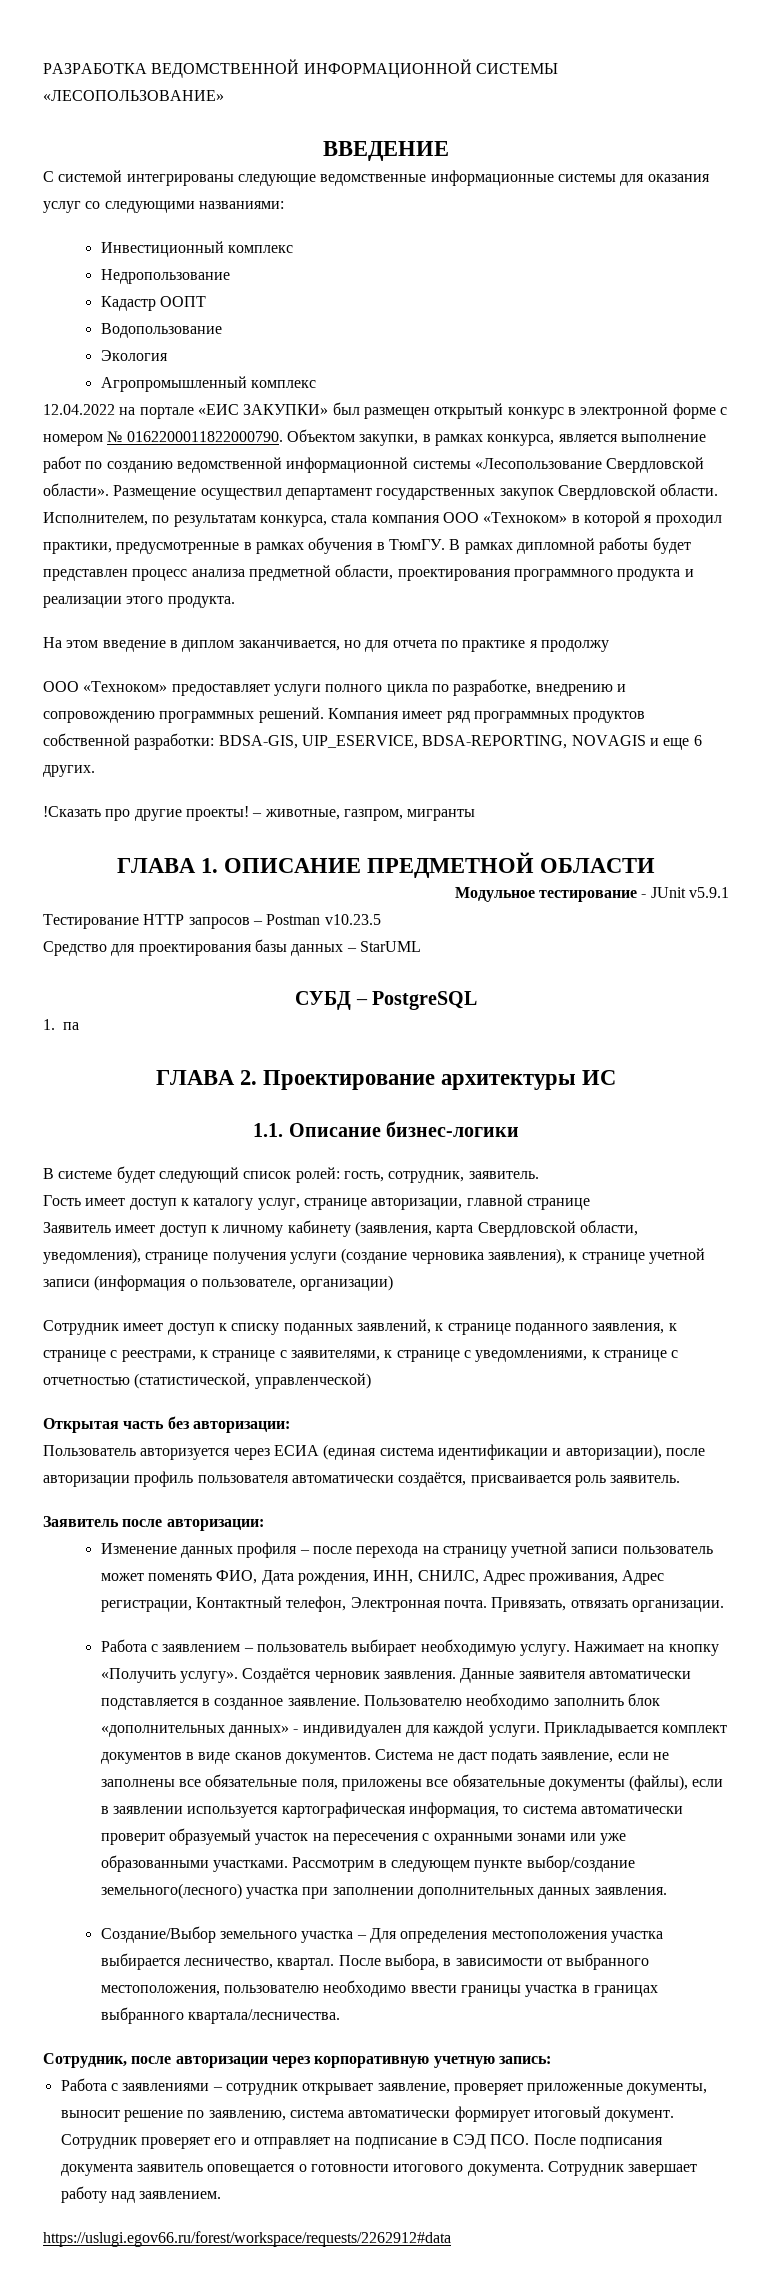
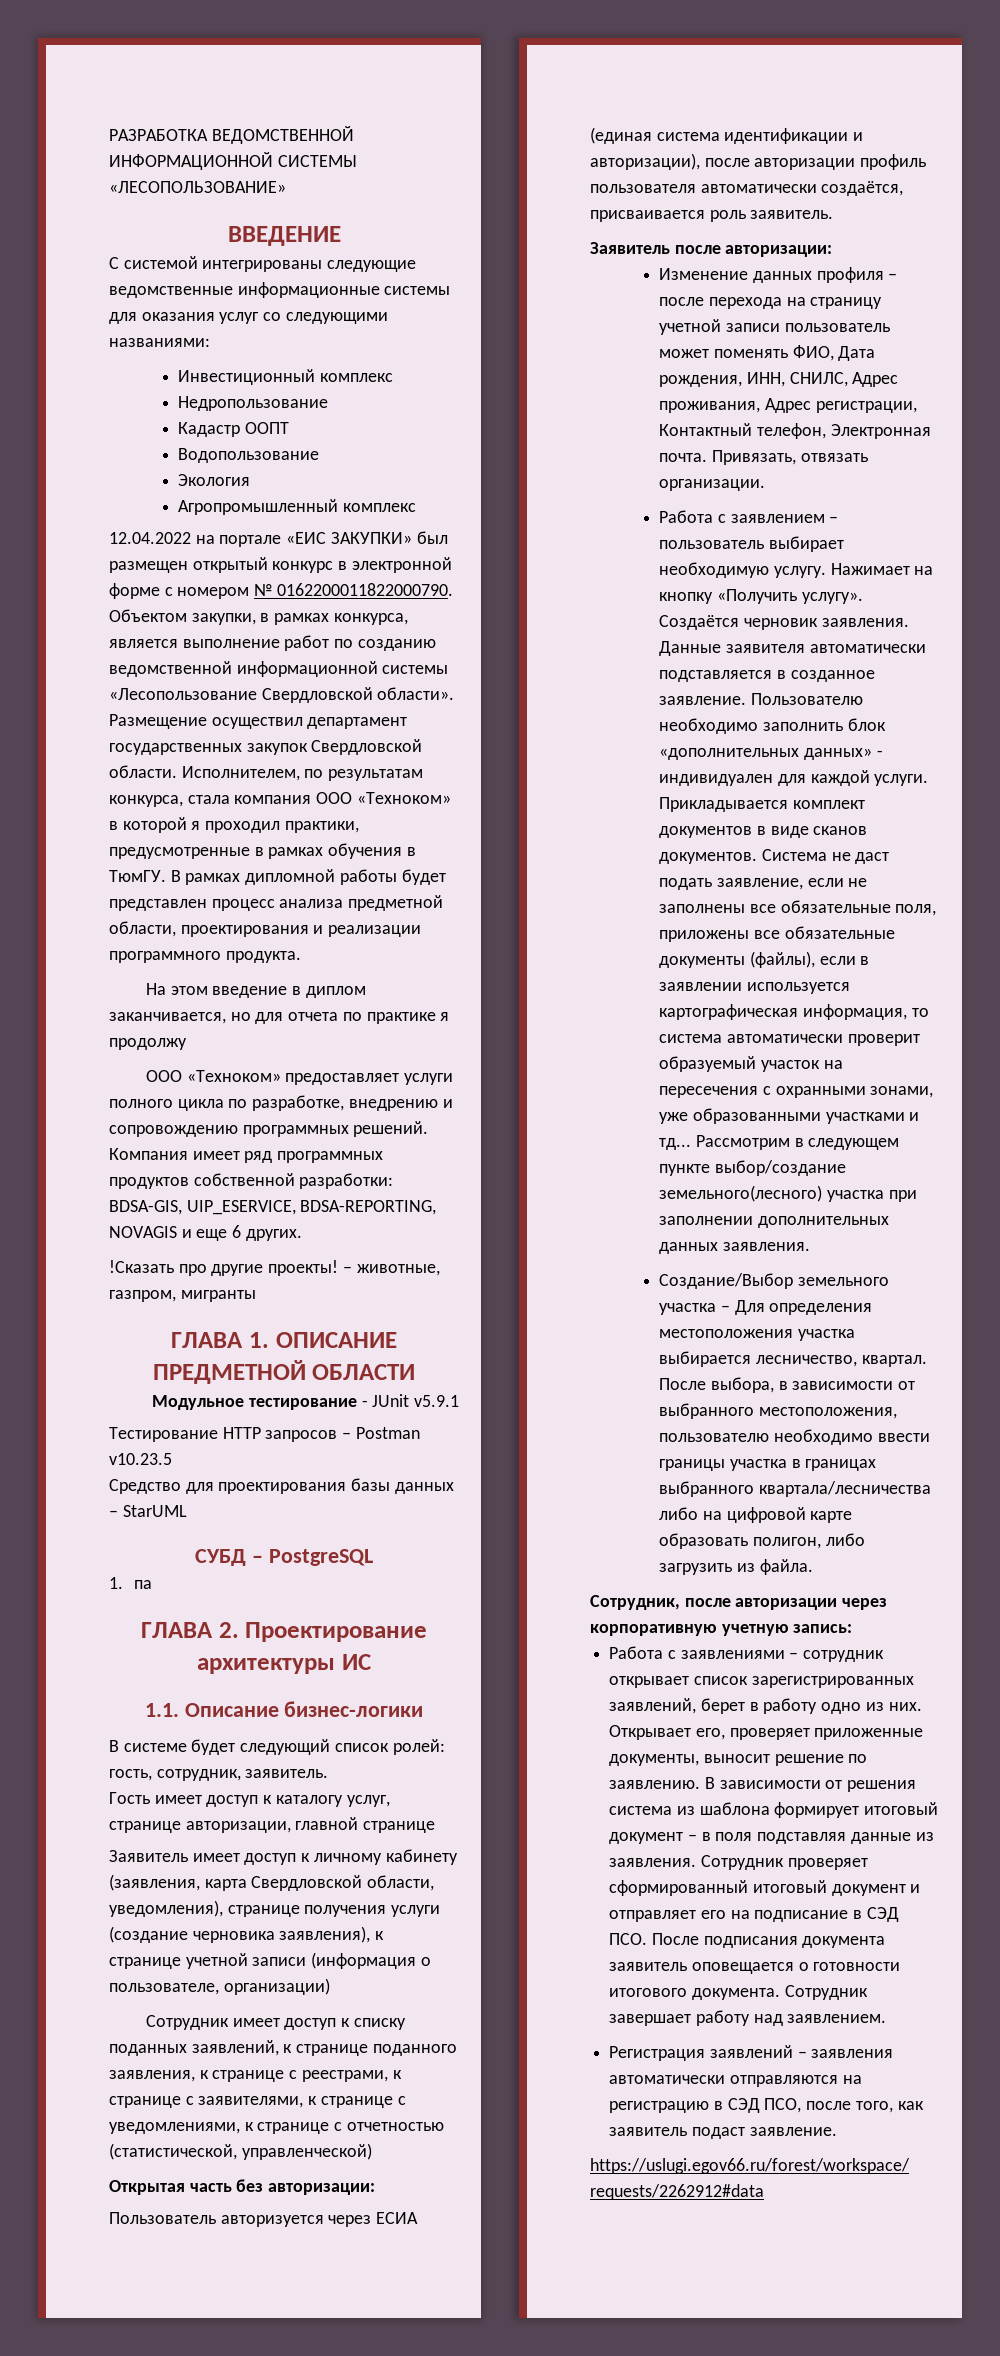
- В рамках дипломной работы будет представлен процесс анализа предметной области, проектирования программного продукта и реализации этого продукта.
+ В рамках дипломной работы будет представлен процесс анализа предметной области, проектирования и реализации программного продукта.
- Система не даст подать заявление, если не заполнены все обязательные поля, приложены все обязательные документы (файлы), если в заявлении используется картографическая информация, то система автоматически проверит образуемый участок на пересечения с охранными зонами или уже образованными участками.
+ Система не даст подать заявление, если не заполнены все обязательные поля, приложены все обязательные документы (файлы), если в заявлении используется картографическая информация, то система автоматически проверит образуемый участок на пересечения с охранными зонами, уже образованными участками и тд...
- После выбора, в зависимости от выбранного местоположения, пользователю необходимо ввести границы участка в границах выбранного квартала/лесничества.
+ После выбора, в зависимости от выбранного местоположения, пользователю необходимо ввести границы участка в границах выбранного квартала/лесничества либо на цифровой карте образовать полигон, либо загрузить из файла.
- Работа с заявлениями – сотрудник открывает заявление, проверяет приложенные документы, выносит решение по заявлению, система автоматически формирует итоговый документ. Сотрудник проверяет его и отправляет на подписание в СЭД ПСО. После подписания документа заявитель оповещается о готовности итогового документа.
+ Работа с заявлениями – сотрудник открывает список зарегистрированных заявлений, берет в работу одно из них. Открывает его, проверяет приложенные документы, выносит решение по заявлению. В зависимости от решения система из шаблона формирует итоговый документ – в поля подставляя данные из заявления. Сотрудник проверяет сформированный итоговый документ и отправляет его на подписание в СЭД ПСО. После подписания документа заявитель оповещается о готовности итогового документа.
+ Регистрация заявлений – заявления автоматически отправляются на регистрацию в СЭД ПСО, после того, как заявитель подаст заявление.

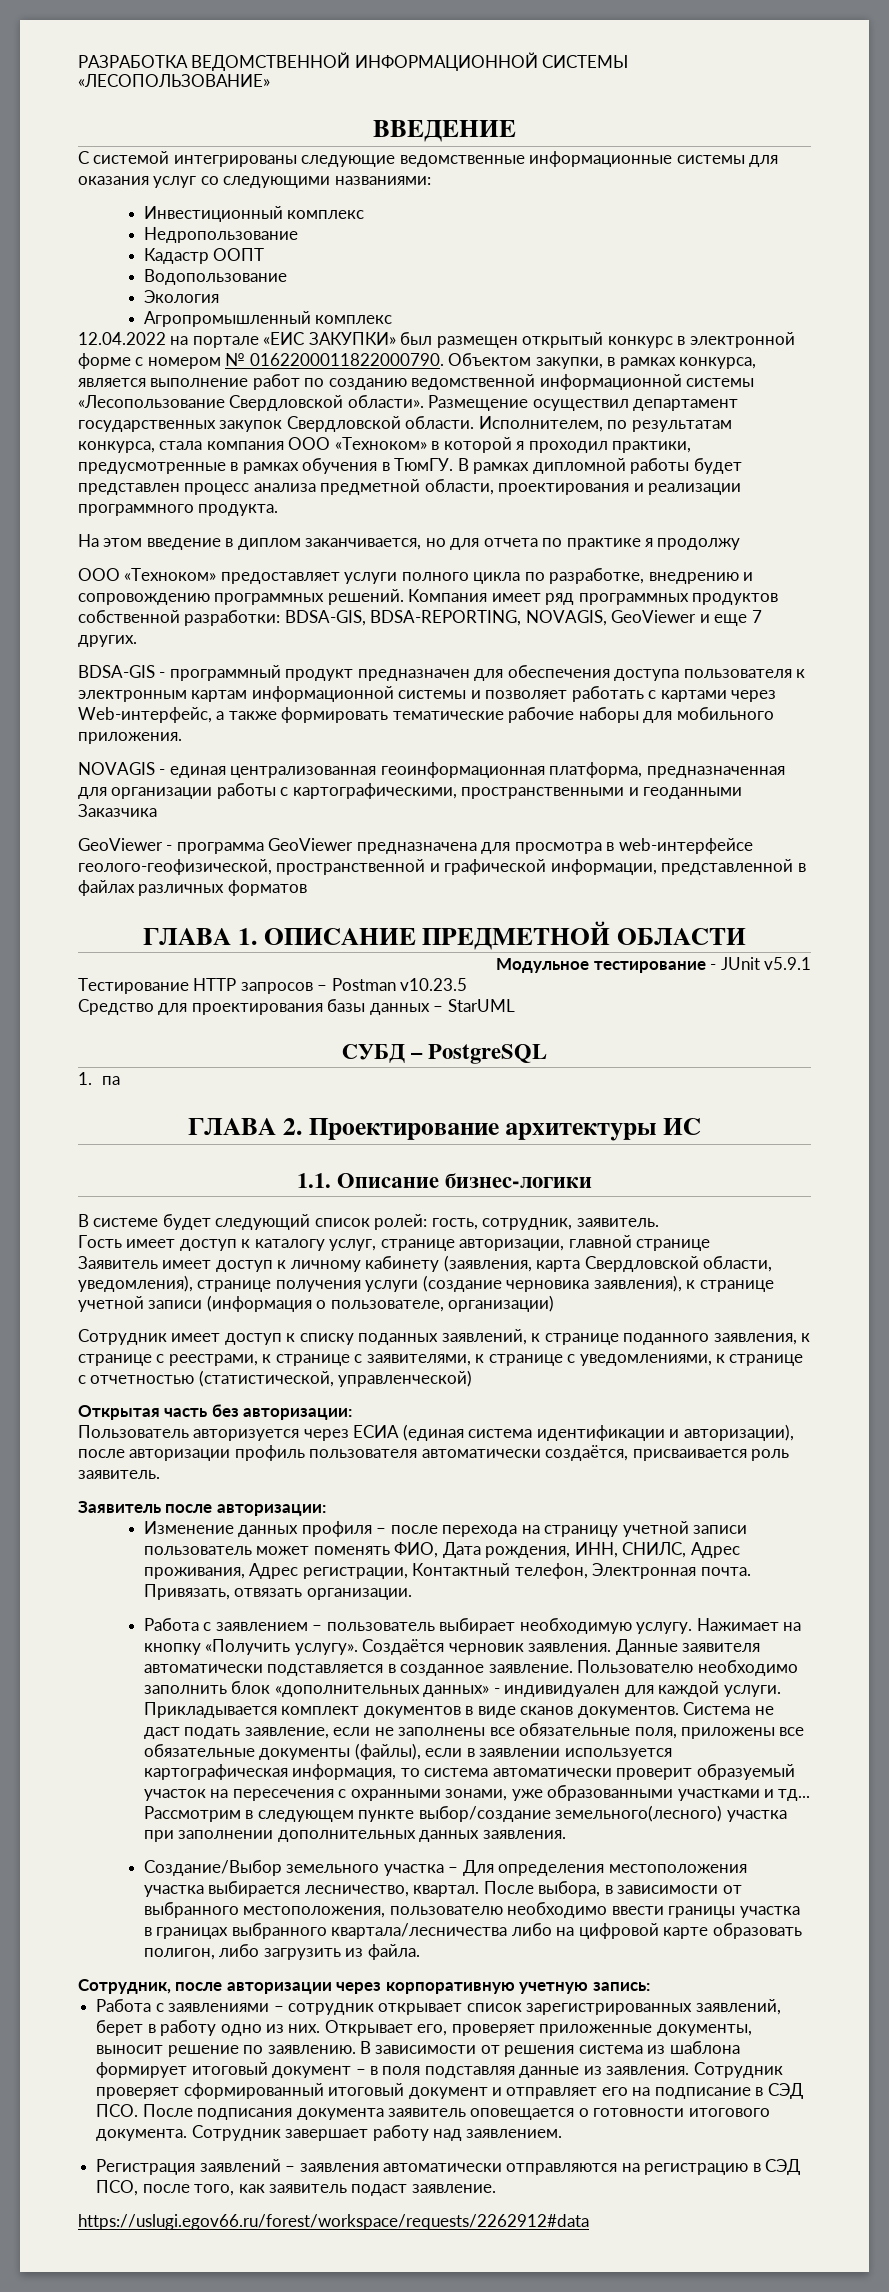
- Компания имеет ряд программных продуктов собственной разработки: BDSA-GIS, UIP_ESERVICE, BDSA-REPORTING, NOVAGIS и еще 6 других.
+ Компания имеет ряд программных продуктов собственной разработки: BDSA-GIS, BDSA-REPORTING, NOVAGIS, GeoViewer и еще 7 других.
- !Сказать про другие проекты! – животные, газпром, мигранты
+ BDSA-GIS - программный продукт предназначен для обеспечения доступа пользователя к электронным картам информационной системы и позволяет работать с картами через Web-интерфейс, а также формировать тематические рабочие наборы для мобильного приложения.
+ NOVAGIS - единая централизованная геоинформационная платформа, предназначенная для организации работы с картографическими, пространственными и геоданными Заказчика
+ GeoViewer - программа GeoViewer предназначена для просмотра в web-интерфейсе геолого-геофизической, пространственной и графической информации, представленной в файлах различных форматов

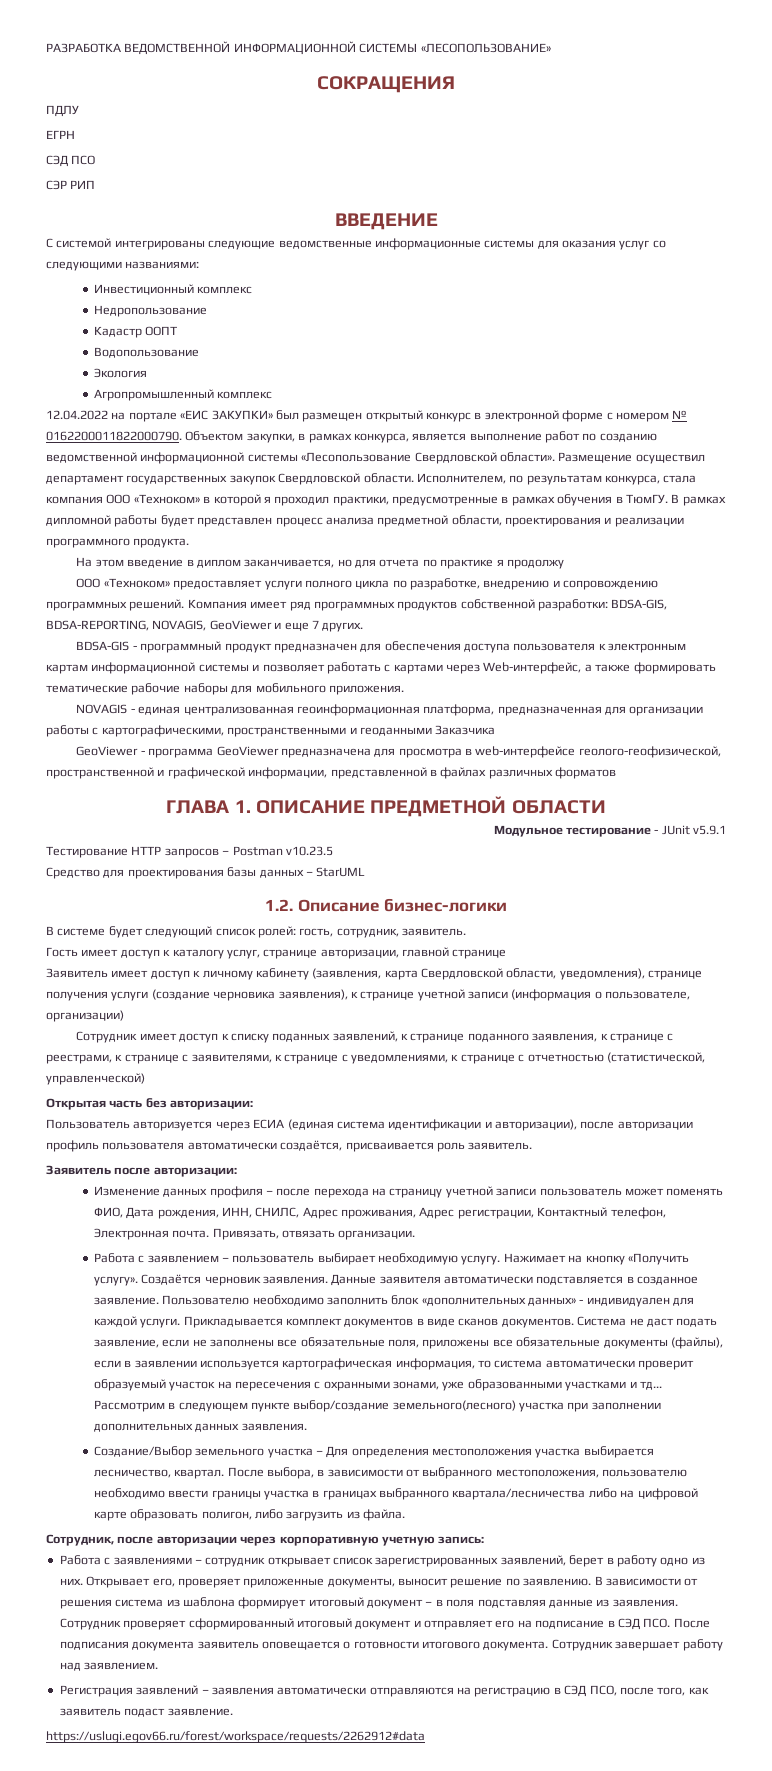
+ СОКРАЩЕНИЯ
+ ПДЛУ
+ ЕГРН
+ СЭД ПСО
+ СЭР РИП
- СУБД – PostgreSQL
- 1. па
- ГЛАВА 2. Проектирование архитектуры ИС
- 1.1. Описание бизнес-логики
+ 1.2. Описание бизнес-логики

